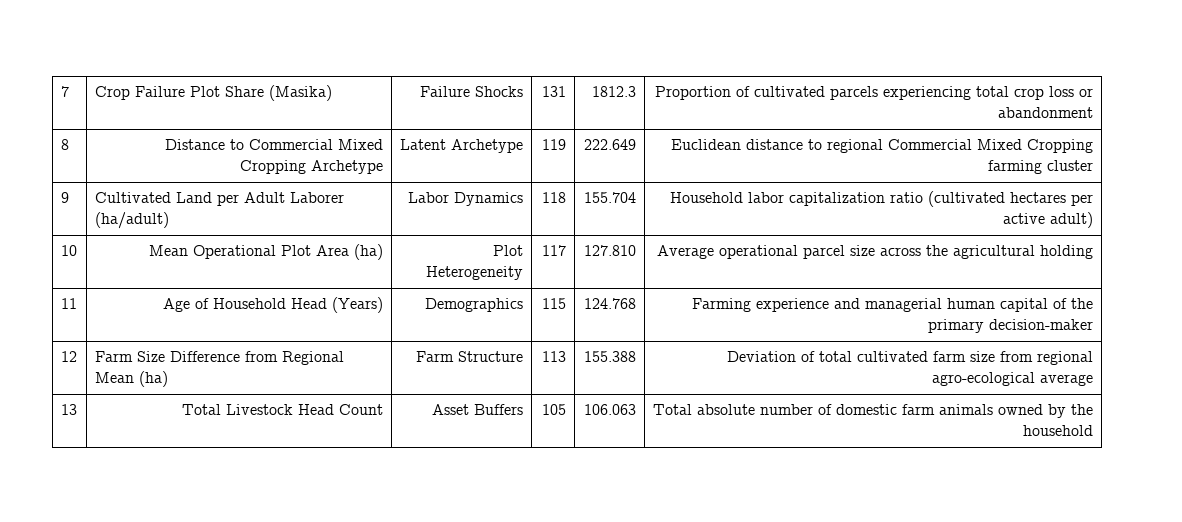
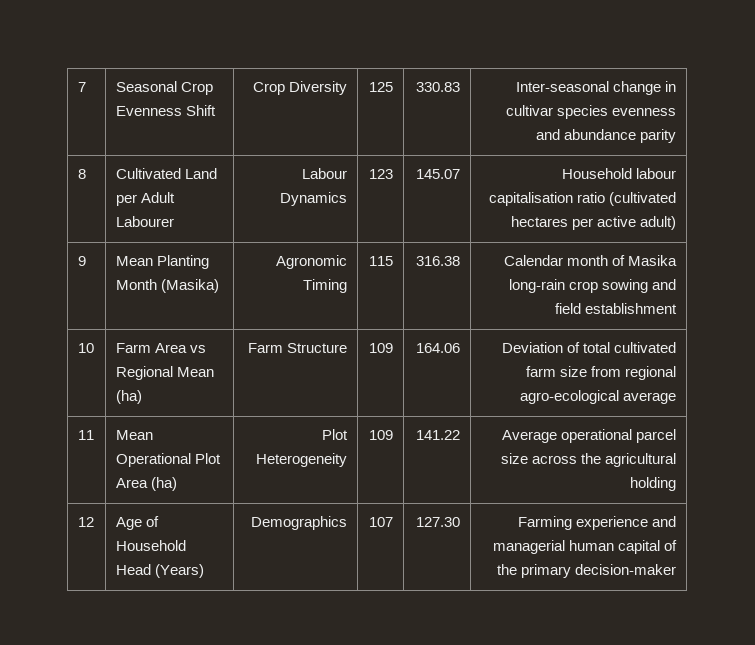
- 7 | Crop Failure Plot Share (Masika) | Failure Shocks | 131 | 1812.3 | Proportion of cultivated parcels experiencing total crop loss or abandonment
- 8 | Distance to Commercial Mixed Cropping Archetype | Latent Archetype | 119 | 222.649 | Euclidean distance to regional Commercial Mixed Cropping farming cluster
- 9 | Cultivated Land per Adult Laborer (ha/adult) | Labor Dynamics | 118 | 155.704 | Household labor capitalization ratio (cultivated hectares per active adult)
+ 7 | Seasonal Crop Evenness Shift | Crop Diversity | 125 | 330.83 | Inter-seasonal change in cultivar species evenness and abundance parity
+ 8 | Cultivated Land per Adult Labourer | Labour Dynamics | 123 | 145.07 | Household labour capitalisation ratio (cultivated hectares per active adult)
- 10 | Mean Operational Plot Area (ha) | Plot Heterogeneity | 117 | 127.810 | Average operational parcel size across the agricultural holding
- 11 | Age of Household Head (Years) | Demographics | 115 | 124.768 | Farming experience and managerial human capital of the primary decision-maker
- 12 | Farm Size Difference from Regional Mean (ha) | Farm Structure | 113 | 155.388 | Deviation of total cultivated farm size from regional agro-ecological average
+ 9 | Mean Planting Month (Masika) | Agronomic Timing | 115 | 316.38 | Calendar month of Masika long-rain crop sowing and field establishment
+ 10 | Farm Area vs Regional Mean (ha) | Farm Structure | 109 | 164.06 | Deviation of total cultivated farm size from regional agro-ecological average
- 13 | Total Livestock Head Count | Asset Buffers | 105 | 106.063 | Total absolute number of domestic farm animals owned by the household
+ 11 | Mean Operational Plot Area (ha) | Plot Heterogeneity | 109 | 141.22 | Average operational parcel size across the agricultural holding
+ 12 | Age of Household Head (Years) | Demographics | 107 | 127.30 | Farming experience and managerial human capital of the primary decision-maker

